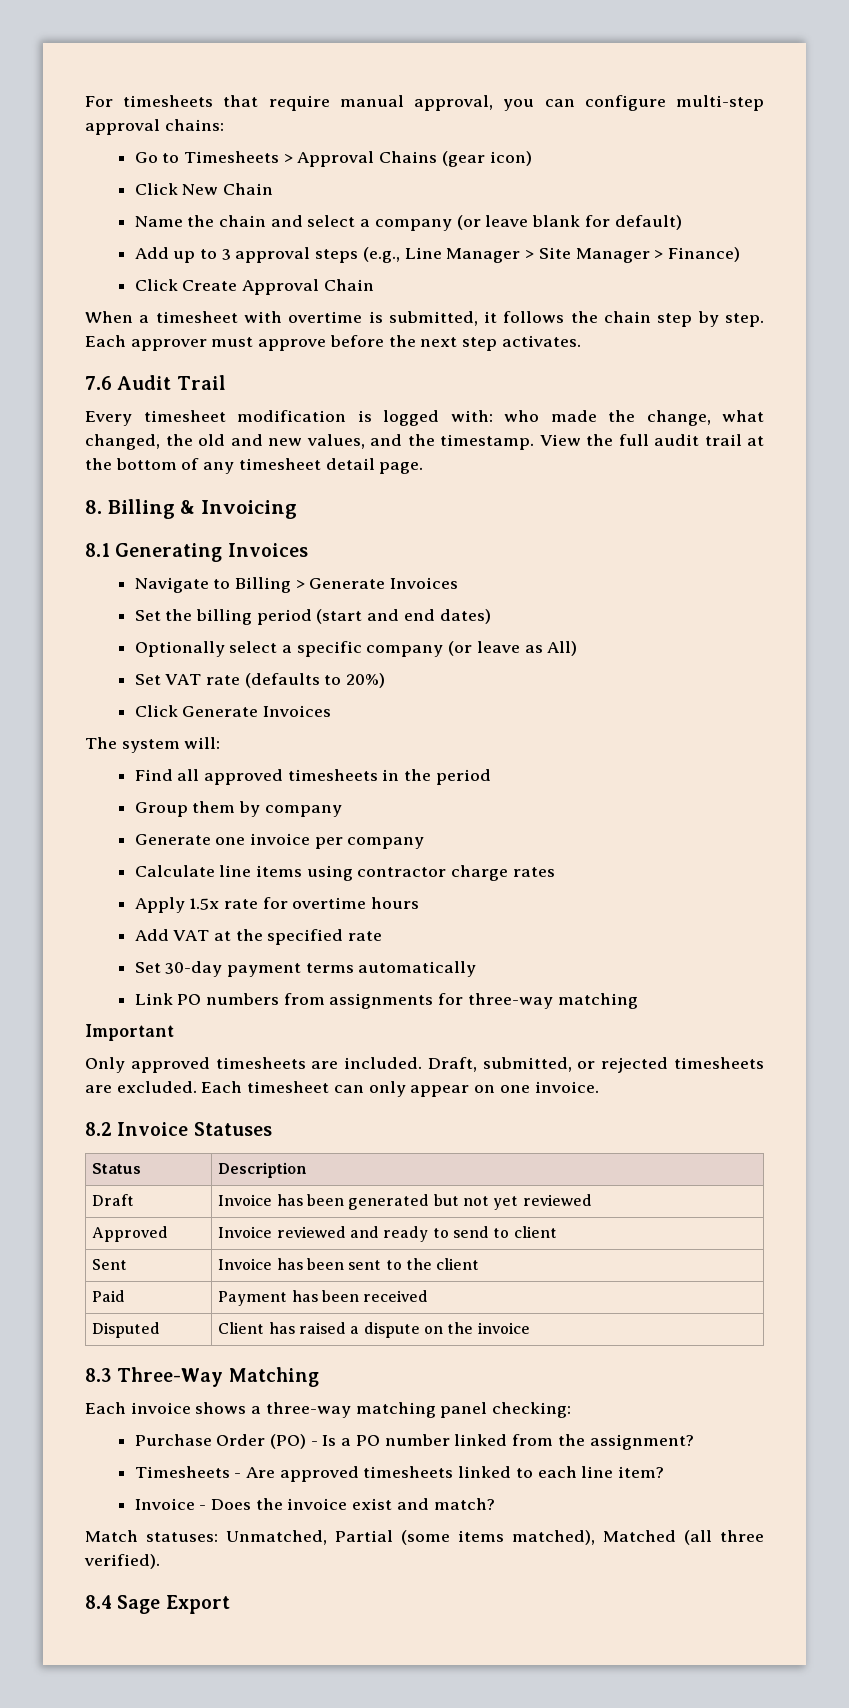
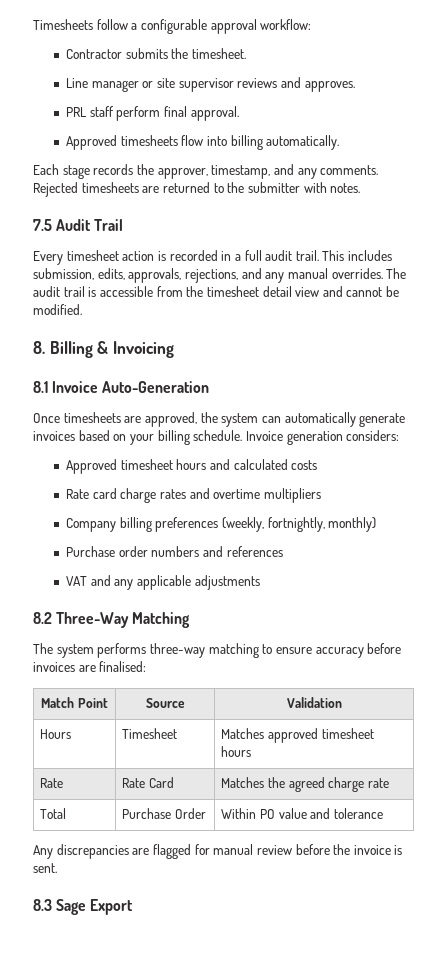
- For timesheets that require manual approval, you can configure multi-step approval chains:
- Go to Timesheets > Approval Chains (gear icon)
- Click New Chain
- Name the chain and select a company (or leave blank for default)
- Add up to 3 approval steps (e.g., Line Manager > Site Manager > Finance)
- Click Create Approval Chain
- When a timesheet with overtime is submitted, it follows the chain step by step. Each approver must approve before the next step activates.
- 7.6 Audit Trail
- Every timesheet modification is logged with: who made the change, what changed, the old and new values, and the timestamp. View the full audit trail at the bottom of any timesheet detail page.
+ Timesheets follow a configurable approval workflow:
+ Contractor submits the timesheet.
+ Line manager or site supervisor reviews and approves.
+ PRL staff perform final approval.
+ Approved timesheets flow into billing automatically.
+ Each stage records the approver, timestamp, and any comments. Rejected timesheets are returned to the submitter with notes.
+ 7.5 Audit Trail
+ Every timesheet action is recorded in a full audit trail. This includes submission, edits, approvals, rejections, and any manual overrides. The audit trail is accessible from the timesheet detail view and cannot be modified.
- 8.1 Generating Invoices
- Navigate to Billing > Generate Invoices
- Set the billing period (start and end dates)
- Optionally select a specific company (or leave as All)
- Set VAT rate (defaults to 20%)
- Click Generate Invoices
- The system will:
- Find all approved timesheets in the period
- Group them by company
- Generate one invoice per company
- Calculate line items using contractor charge rates
- Apply 1.5x rate for overtime hours
- Add VAT at the specified rate
- Set 30-day payment terms automatically
- Link PO numbers from assignments for three-way matching
- Important
- Only approved timesheets are included. Draft, submitted, or rejected timesheets are excluded. Each timesheet can only appear on one invoice.
- 8.2 Invoice Statuses
- Status | Description
- Draft | Invoice has been generated but not yet reviewed
- Approved | Invoice reviewed and ready to send to client
- Sent | Invoice has been sent to the client
- Paid | Payment has been received
- Disputed | Client has raised a dispute on the invoice
+ 8.1 Invoice Auto-Generation
+ Once timesheets are approved, the system can automatically generate invoices based on your billing schedule. Invoice generation considers:
+ Approved timesheet hours and calculated costs
+ Rate card charge rates and overtime multipliers
+ Company billing preferences (weekly, fortnightly, monthly)
+ Purchase order numbers and references
+ VAT and any applicable adjustments
+ 8.2 Three-Way Matching
+ The system performs three-way matching to ensure accuracy before invoices are finalised:
+ Match Point | Source | Validation
+ Hours | Timesheet | Matches approved timesheet hours
+ Rate | Rate Card | Matches the agreed charge rate
+ Total | Purchase Order | Within PO value and tolerance
+ Any discrepancies are flagged for manual review before the invoice is sent.
- 8.3 Three-Way Matching
- Each invoice shows a three-way matching panel checking:
- Purchase Order (PO) - Is a PO number linked from the assignment?
- Timesheets - Are approved timesheets linked to each line item?
- Invoice - Does the invoice exist and match?
- Match statuses: Unmatched, Partial (some items matched), Matched (all three verified).
- 8.4 Sage Export
+ 8.3 Sage Export

